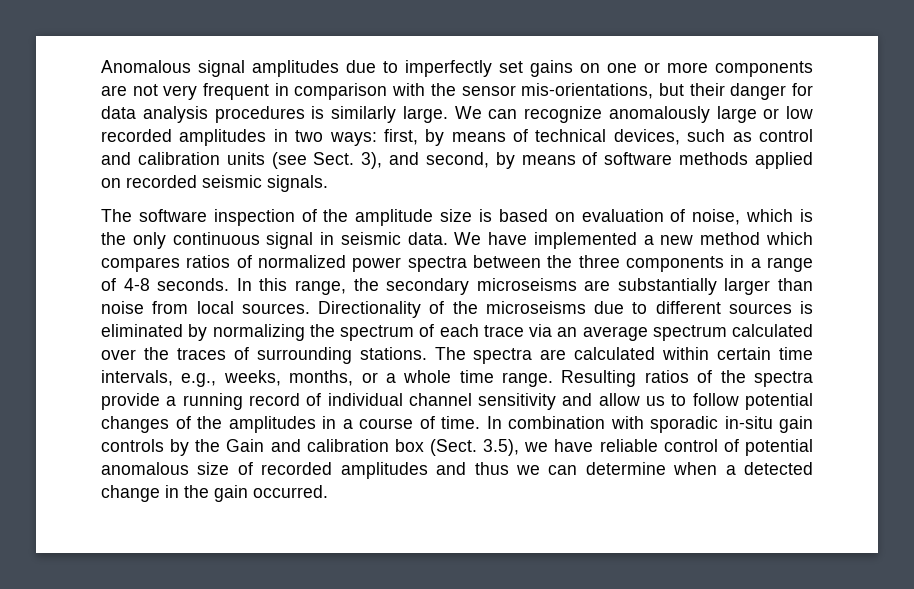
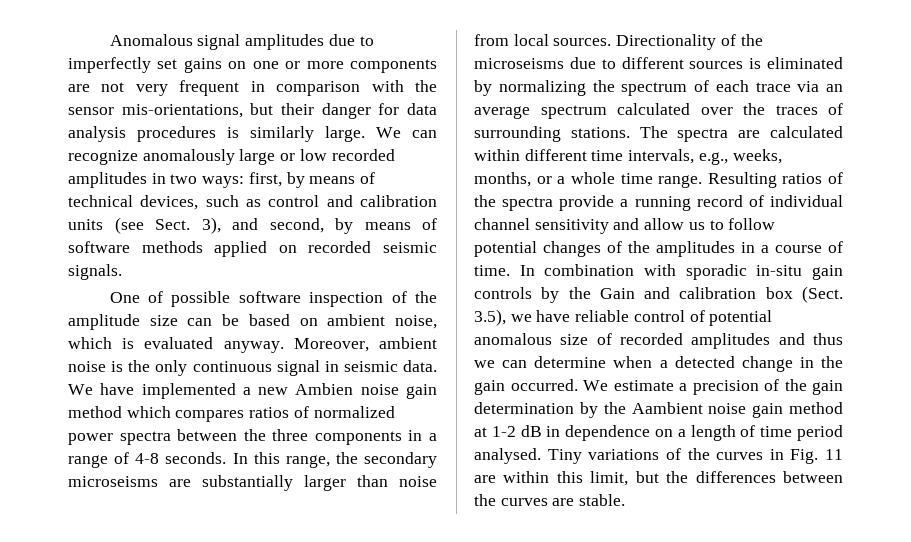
- The software inspection of the amplitude size is based on evaluation of noise, which is the only continuous signal in seismic data.
+ One of possible software inspection of the amplitude size can be based on ambient noise, which is evaluated anyway. Moreover, ambient noise is the only continuous signal in seismic data.
- We have implemented a new method which compares ratios of normalized power spectra between the three components in a range of 4-8 seconds.
+ We have implemented a new Ambien noise gain method which compares ratios of normalized power spectra between the three components in a range of 4-8 seconds.
- The spectra are calculated within certain time intervals, e.g., weeks, months, or a whole time range.
+ The spectra are calculated within different time intervals, e.g., weeks, months, or a whole time range.
+ We estimate a precision of the gain determination by the Aambient noise gain method at 1-2 dB in dependence on a length of time period analysed. Tiny variations of the curves in Fig. 11 are within this limit, but the differences between the curves are stable.

